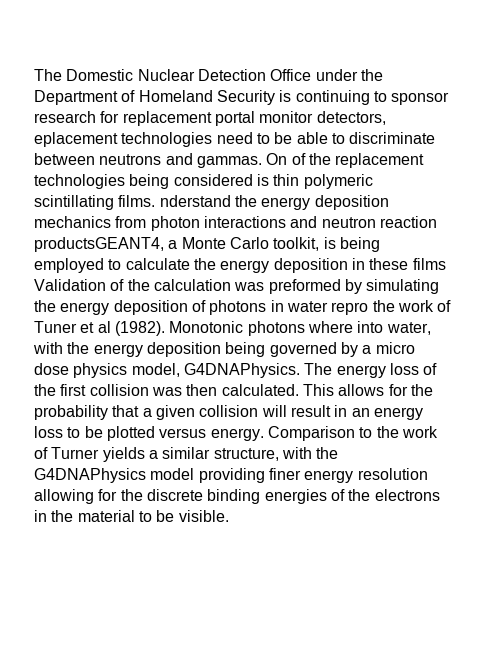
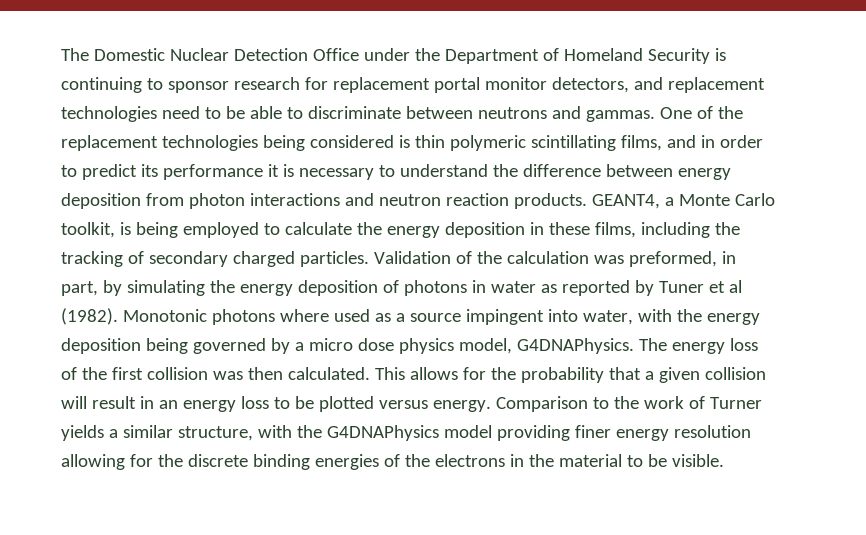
- The Domestic Nuclear Detection Office under the Department of Homeland Security is continuing to sponsor research for replacement portal monitor detectors, eplacement technologies need to be able to discriminate between neutrons and gammas.
+ The Domestic Nuclear Detection Office under the Department of Homeland Security is continuing to sponsor research for replacement portal monitor detectors, and replacement technologies need to be able to discriminate between neutrons and gammas.
- On of the replacement technologies being considered is thin polymeric scintillating films. nderstand the energy deposition mechanics from photon interactions and neutron reaction productsGEANT4, a Monte Carlo toolkit, is being employed to calculate the energy deposition in these films Validation of the calculation was preformed by simulating the energy deposition of photons in water repro the work of Tuner et al (1982).
+ One of the replacement technologies being considered is thin polymeric scintillating films, and in order to predict its performance it is necessary to understand the difference between energy deposition from photon interactions and neutron reaction products. GEANT4, a Monte Carlo toolkit, is being employed to calculate the energy deposition in these films, including the tracking of secondary charged particles. Validation of the calculation was preformed, in part, by simulating the energy deposition of photons in water as reported by Tuner et al (1982).
- Monotonic photons where into water, with the energy deposition being governed by a micro dose physics model, G4DNAPhysics.
+ Monotonic photons where used as a source impingent into water, with the energy deposition being governed by a micro dose physics model, G4DNAPhysics.

